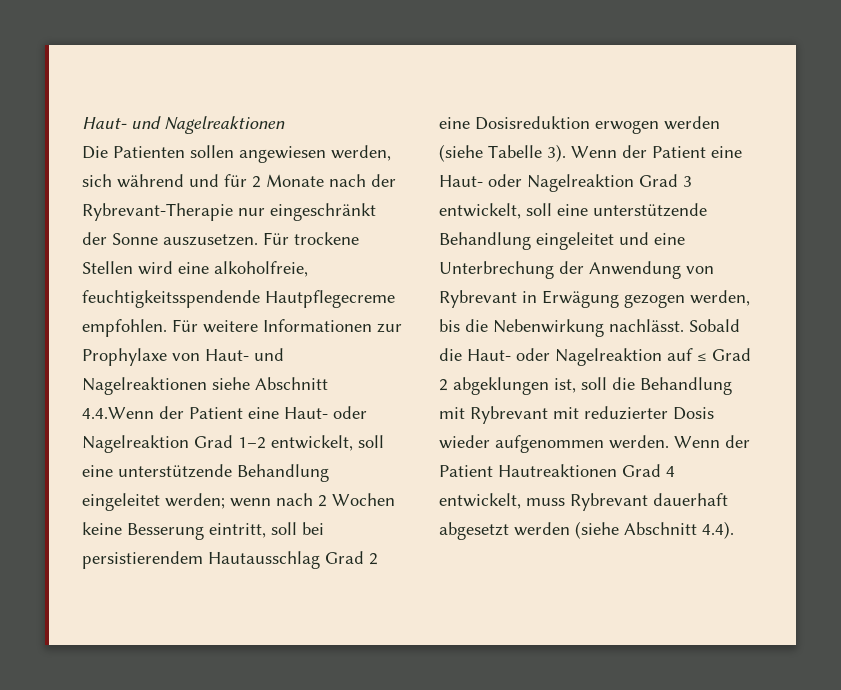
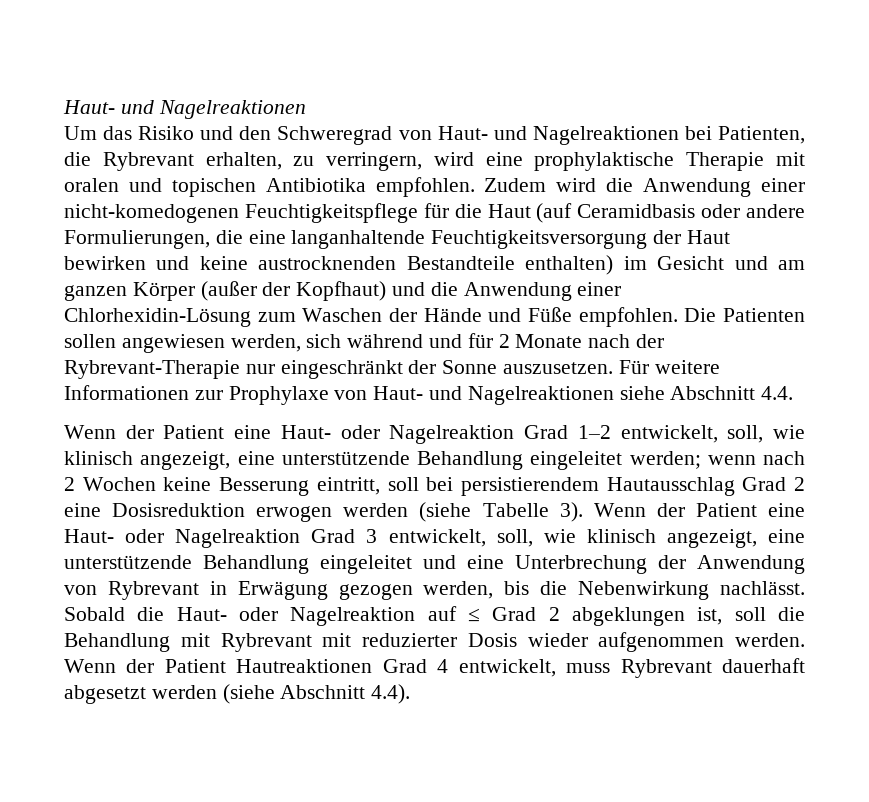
+ Um das Risiko und den Schweregrad von Haut- und Nagelreaktionen bei Patienten, die Rybrevant erhalten, zu verringern, wird eine prophylaktische Therapie mit oralen und topischen Antibiotika empfohlen. Zudem wird die Anwendung einer nicht-komedogenen Feuchtigkeitspflege für die Haut (auf Ceramidbasis oder andere Formulierungen, die eine langanhaltende Feuchtigkeitsversorgung der Haut bewirken und keine austrocknenden Bestandteile enthalten) im Gesicht und am ganzen Körper (außer der Kopfhaut) und die Anwendung einer Chlorhexidin-Lösung zum Waschen der Hände und Füße empfohlen.
- Für trockene Stellen wird eine alkoholfreie, feuchtigkeitsspendende Hautpflegecreme empfohlen. Für weitere Informationen zur Prophylaxe von Haut- und Nagelreaktionen siehe Abschnitt 4.4.Wenn der Patient eine Haut- oder Nagelreaktion Grad 1–2 entwickelt, soll eine unterstützende Behandlung eingeleitet werden; wenn nach 2 Wochen keine Besserung eintritt, soll bei persistierendem Hautausschlag Grad 2 eine Dosisreduktion erwogen werden (siehe Tabelle 3).
+ Für weitere Informationen zur Prophylaxe von Haut- und Nagelreaktionen siehe Abschnitt 4.4.
+ Wenn der Patient eine Haut- oder Nagelreaktion Grad 1–2 entwickelt, soll, wie klinisch angezeigt, eine unterstützende Behandlung eingeleitet werden; wenn nach 2 Wochen keine Besserung eintritt, soll bei persistierendem Hautausschlag Grad 2 eine Dosisreduktion erwogen werden (siehe Tabelle 3).
- Wenn der Patient eine Haut- oder Nagelreaktion Grad 3 entwickelt, soll eine unterstützende Behandlung eingeleitet und eine Unterbrechung der Anwendung von Rybrevant in Erwägung gezogen werden, bis die Nebenwirkung nachlässt.
+ Wenn der Patient eine Haut- oder Nagelreaktion Grad 3 entwickelt, soll, wie klinisch angezeigt, eine unterstützende Behandlung eingeleitet und eine Unterbrechung der Anwendung von Rybrevant in Erwägung gezogen werden, bis die Nebenwirkung nachlässt.

